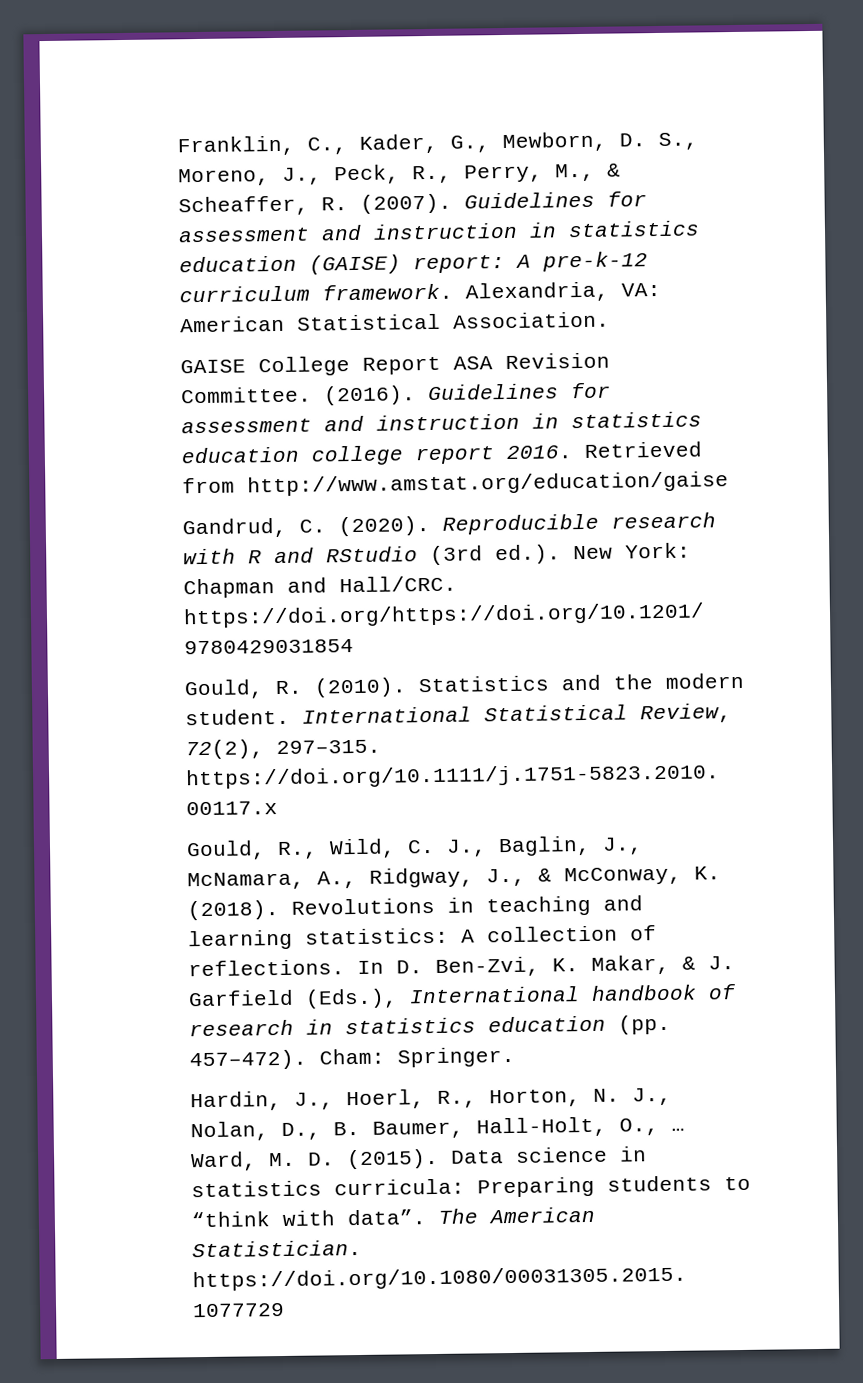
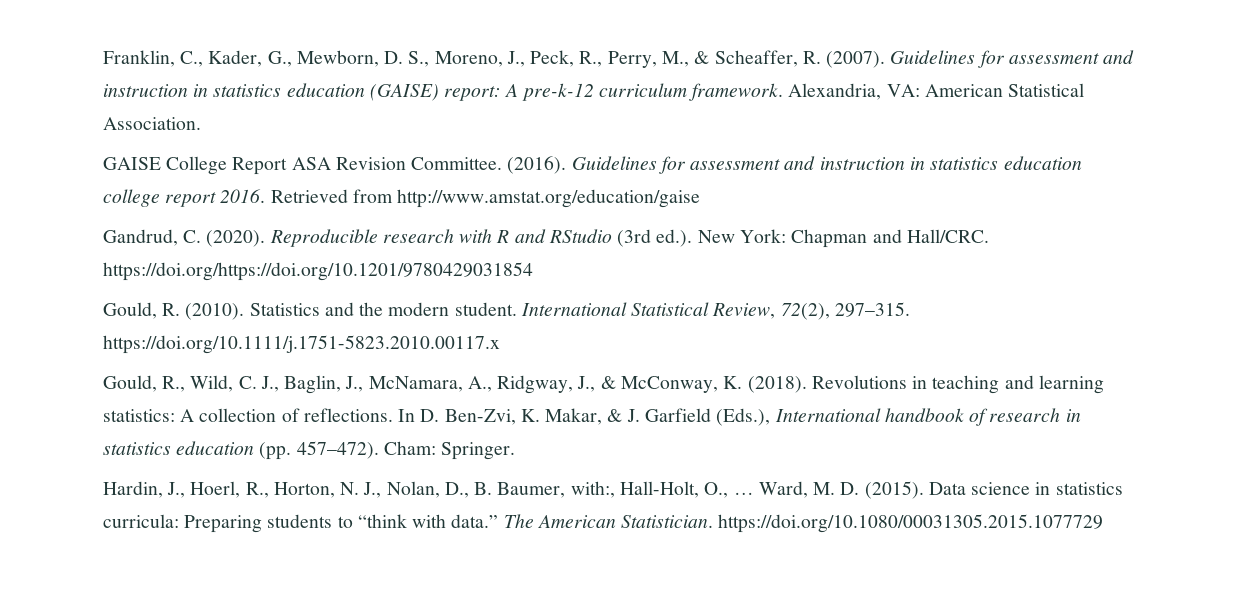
- Hardin, J., Hoerl, R., Horton, N. J., Nolan, D., B. Baumer, Hall-Holt, O., …
+ Hardin, J., Hoerl, R., Horton, N. J., Nolan, D., B. Baumer, with:, Hall-Holt, O., …
- Data science in statistics curricula: Preparing students to “think with data”.
+ Data science in statistics curricula: Preparing students to “think with data.”

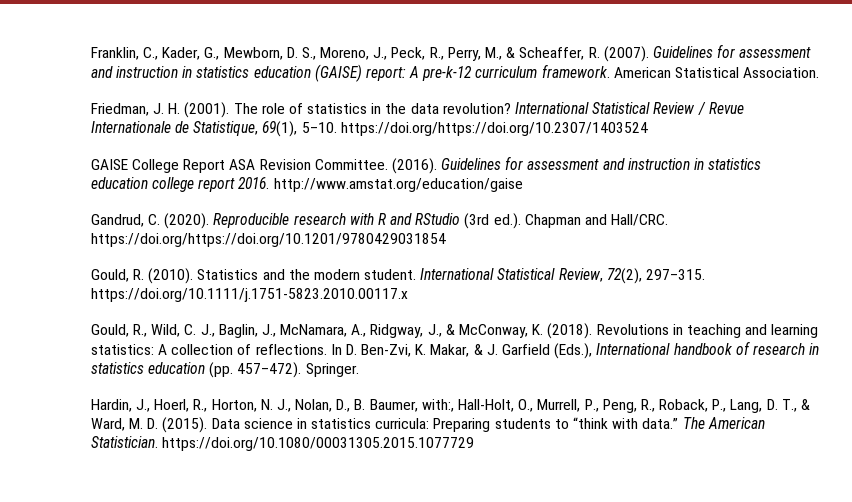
- Alexandria, VA: American Statistical Association.
+ American Statistical Association.
+ Friedman, J. H. (2001). The role of statistics in the data revolution? International Statistical Review / Revue Internationale de Statistique, 69(1), 5–10. https://doi.org/https://doi.org/10.2307/1403524
- Guidelines for assessment and instruction in statistics education college report 2016. Retrieved from http://www.amstat.org/education/gaise
+ Guidelines for assessment and instruction in statistics education college report 2016. http://www.amstat.org/education/gaise
- Reproducible research with R and RStudio (3rd ed.). New York: Chapman and Hall/CRC. https://doi.org/https://doi.org/10.1201/9780429031854
+ Reproducible research with R and RStudio (3rd ed.). Chapman and Hall/CRC. https://doi.org/https://doi.org/10.1201/9780429031854
- Cham: Springer.
+ Springer.
- Hardin, J., Hoerl, R., Horton, N. J., Nolan, D., B. Baumer, with:, Hall-Holt, O., … Ward, M. D. (2015).
+ Hardin, J., Hoerl, R., Horton, N. J., Nolan, D., B. Baumer, with:, Hall-Holt, O., Murrell, P., Peng, R., Roback, P., Lang, D. T., & Ward, M. D. (2015).

